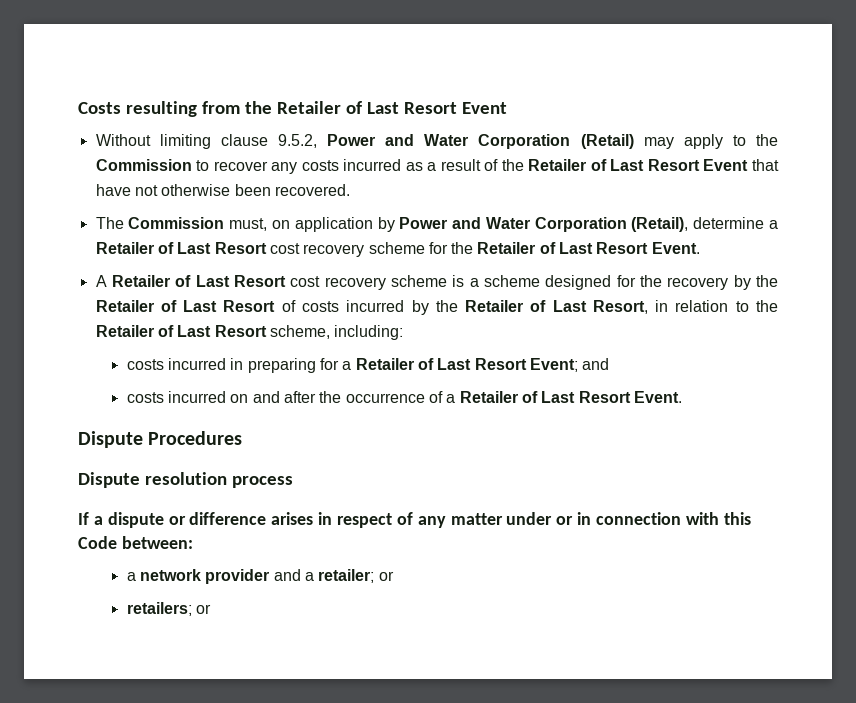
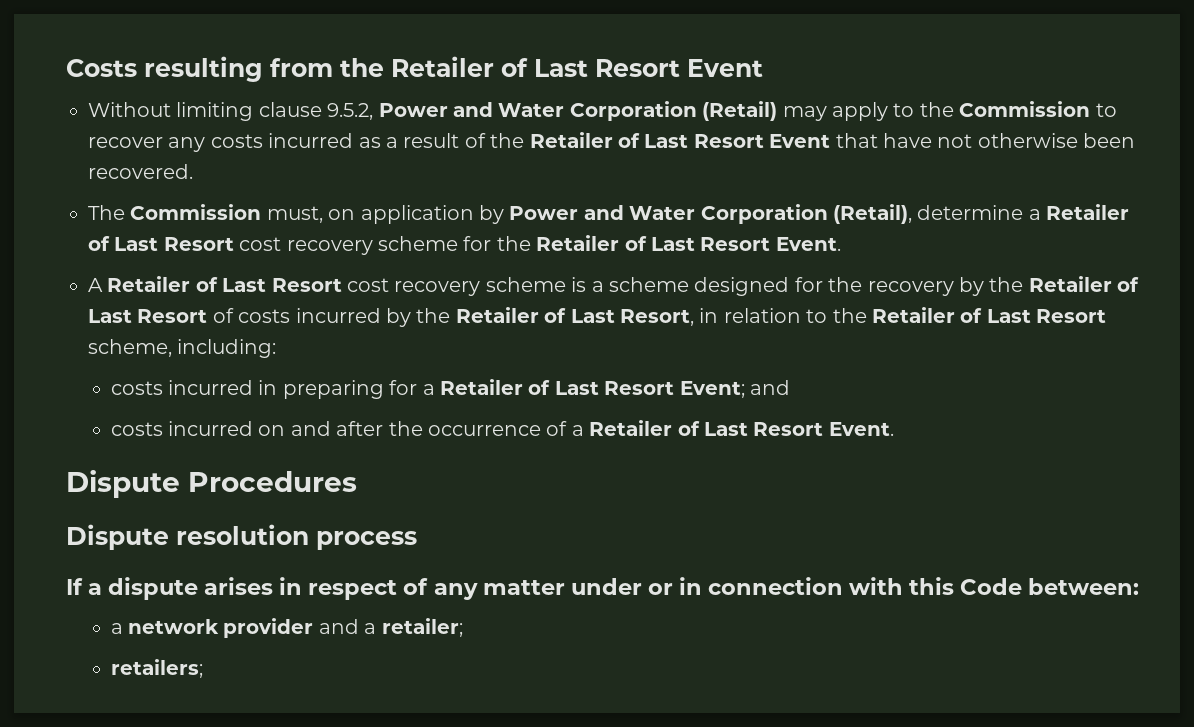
- If a dispute or difference arises in respect of any matter under or in connection with this Code between:
+ If a dispute arises in respect of any matter under or in connection with this Code between:
- a network provider and a retailer; or
+ a network provider and a retailer;
- retailers; or
+ retailers;

